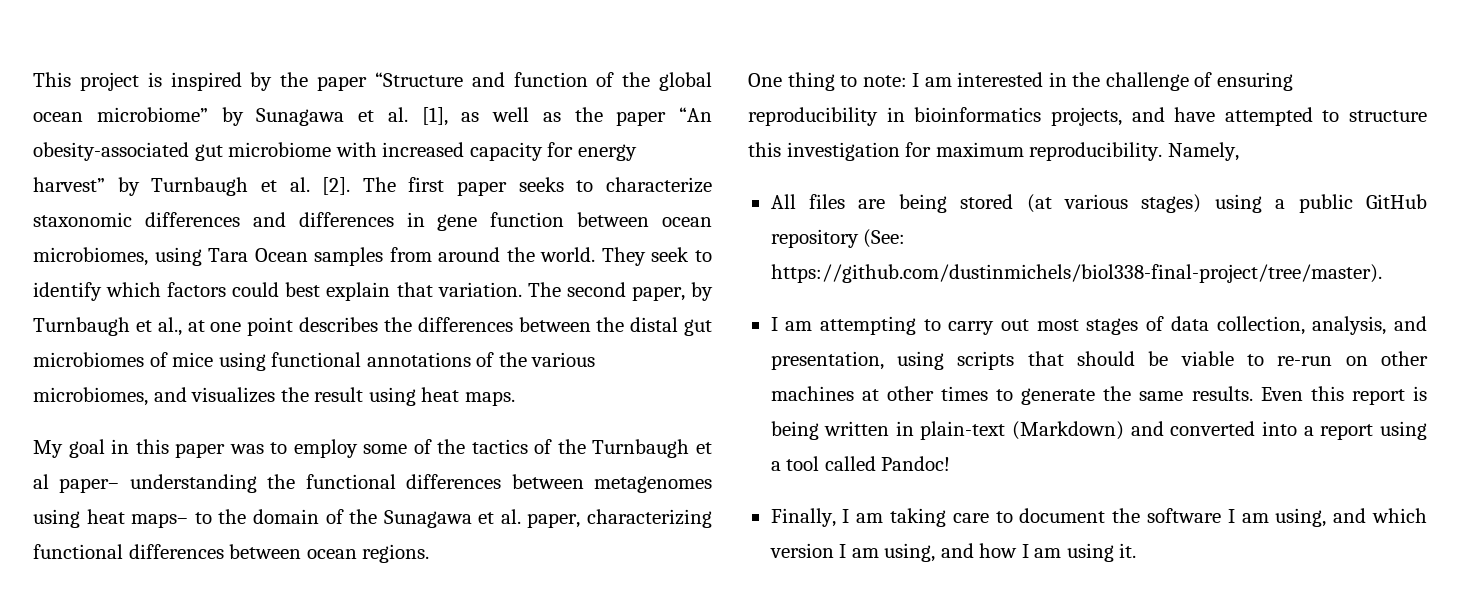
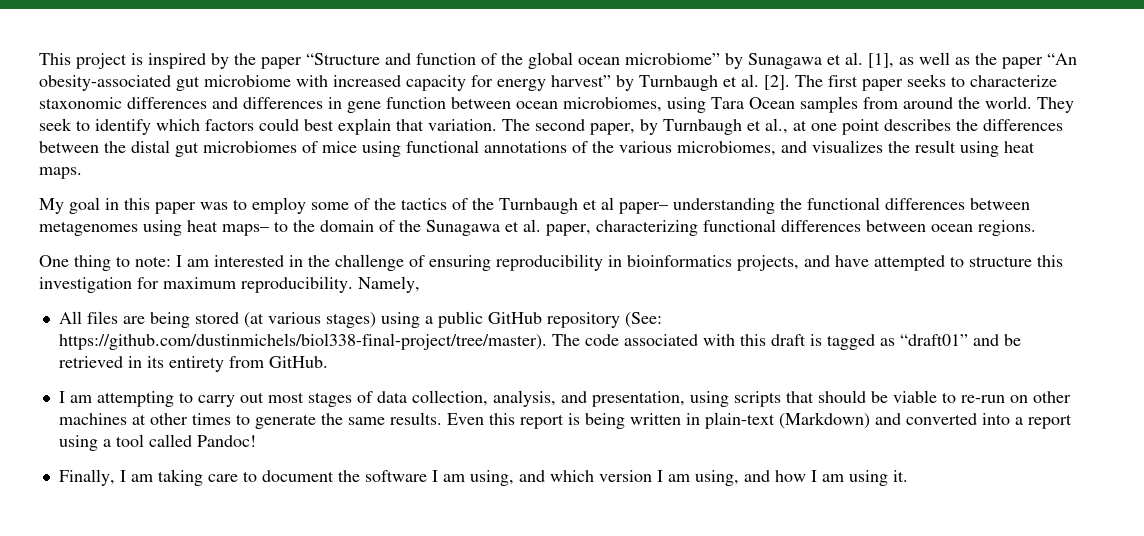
- All files are being stored (at various stages) using a public GitHub repository (See: https://github.com/dustinmichels/biol338-final-project/tree/master).
+ All files are being stored (at various stages) using a public GitHub repository (See: https://github.com/dustinmichels/biol338-final-project/tree/master). The code associated with this draft is tagged as “draft01” and be retrieved in its entirety from GitHub.

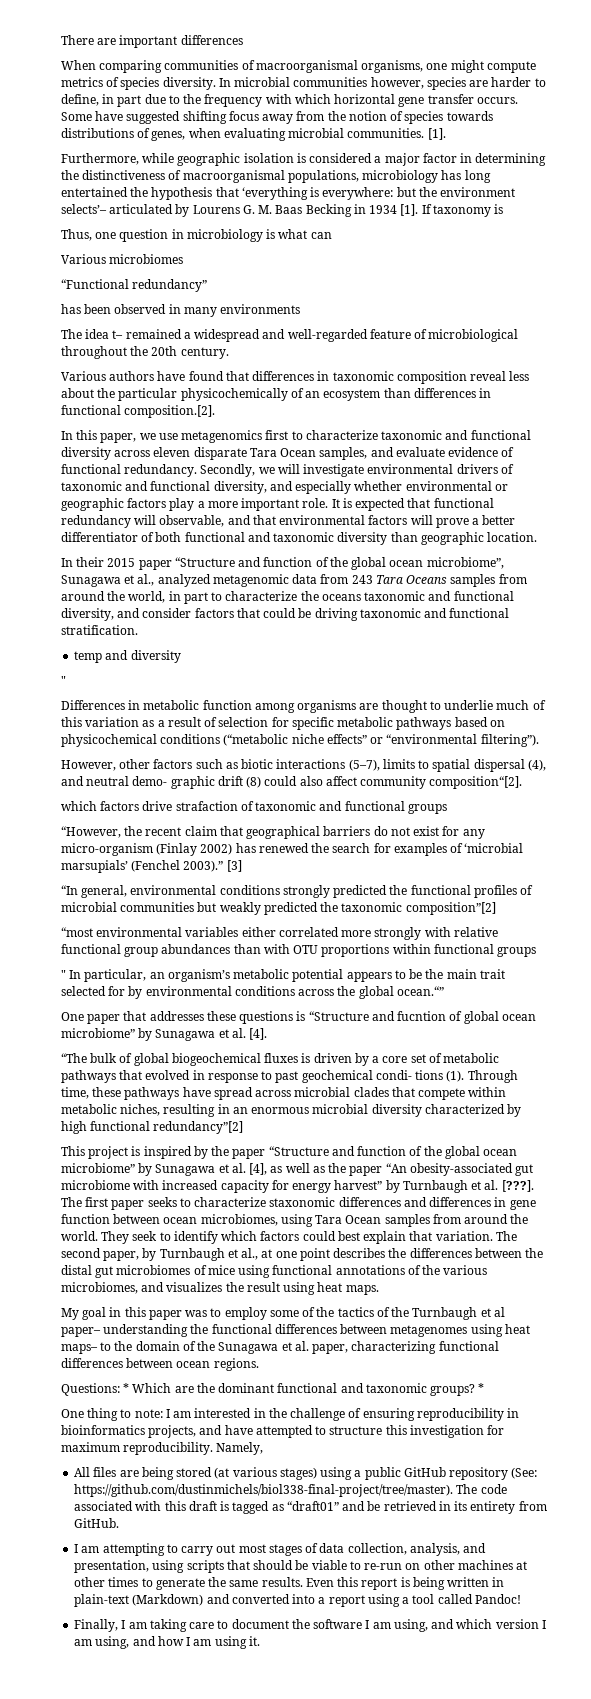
+ There are important differences
+ When comparing communities of macroorganismal organisms, one might compute metrics of species diversity. In microbial communities however, species are harder to define, in part due to the frequency with which horizontal gene transfer occurs. Some have suggested shifting focus away from the notion of species towards distributions of genes, when evaluating microbial communities. [1].
+ Furthermore, while geographic isolation is considered a major factor in determining the distinctiveness of macroorganismal populations, microbiology has long entertained the hypothesis that ‘everything is everywhere: but the environment selects’– articulated by Lourens G. M. Baas Becking in 1934 [1]. If taxonomy is
+ Thus, one question in microbiology is what can
+ Various microbiomes
+ “Functional redundancy”
+ has been observed in many environments
+ The idea t– remained a widespread and well-regarded feature of microbiological throughout the 20th century.
+ Various authors have found that differences in taxonomic composition reveal less about the particular physicochemically of an ecosystem than differences in functional composition.[2].
+ In this paper, we use metagenomics first to characterize taxonomic and functional diversity across eleven disparate Tara Ocean samples, and evaluate evidence of functional redundancy. Secondly, we will investigate environmental drivers of taxonomic and functional diversity, and especially whether environmental or geographic factors play a more important role. It is expected that functional redundancy will observable, and that environmental factors will prove a better differentiator of both functional and taxonomic diversity than geographic location.
+ In their 2015 paper “Structure and function of the global ocean microbiome”, Sunagawa et al., analyzed metagenomic data from 243 Tara Oceans samples from around the world, in part to characterize the oceans taxonomic and functional diversity, and consider factors that could be driving taxonomic and functional stratification.
+ temp and diversity
+ "
+ Differences in metabolic function among organisms are thought to underlie much of this variation as a result of selection for specific metabolic pathways based on physicochemical conditions (“metabolic niche effects” or “environmental filtering”).
+ However, other factors such as biotic interactions (5–7), limits to spatial dispersal (4), and neutral demo- graphic drift (8) could also affect community composition“[2].
+ which factors drive strafaction of taxonomic and functional groups
+ “However, the recent claim that geographical barriers do not exist for any micro-organism (Finlay 2002) has renewed the search for examples of ‘microbial marsupials’ (Fenchel 2003).” [3]
+ “In general, environmental conditions strongly predicted the functional profiles of microbial communities but weakly predicted the taxonomic composition”[2]
+ “most environmental variables either correlated more strongly with relative functional group abundances than with OTU proportions within functional groups
+ " In particular, an organism’s metabolic potential appears to be the main trait selected for by environmental conditions across the global ocean.“”
+ One paper that addresses these questions is “Structure and fucntion of global ocean microbiome” by Sunagawa et al. [4].
+ “The bulk of global biogeochemical fluxes is driven by a core set of metabolic pathways that evolved in response to past geochemical condi- tions (1). Through time, these pathways have spread across microbial clades that compete within metabolic niches, resulting in an enormous microbial diversity characterized by high functional redundancy”[2]
- This project is inspired by the paper “Structure and function of the global ocean microbiome” by Sunagawa et al. [1], as well as the paper “An obesity-associated gut microbiome with increased capacity for energy harvest” by Turnbaugh et al. [2].
+ This project is inspired by the paper “Structure and function of the global ocean microbiome” by Sunagawa et al. [4], as well as the paper “An obesity-associated gut microbiome with increased capacity for energy harvest” by Turnbaugh et al. [???].
+ Questions: * Which are the dominant functional and taxonomic groups? *

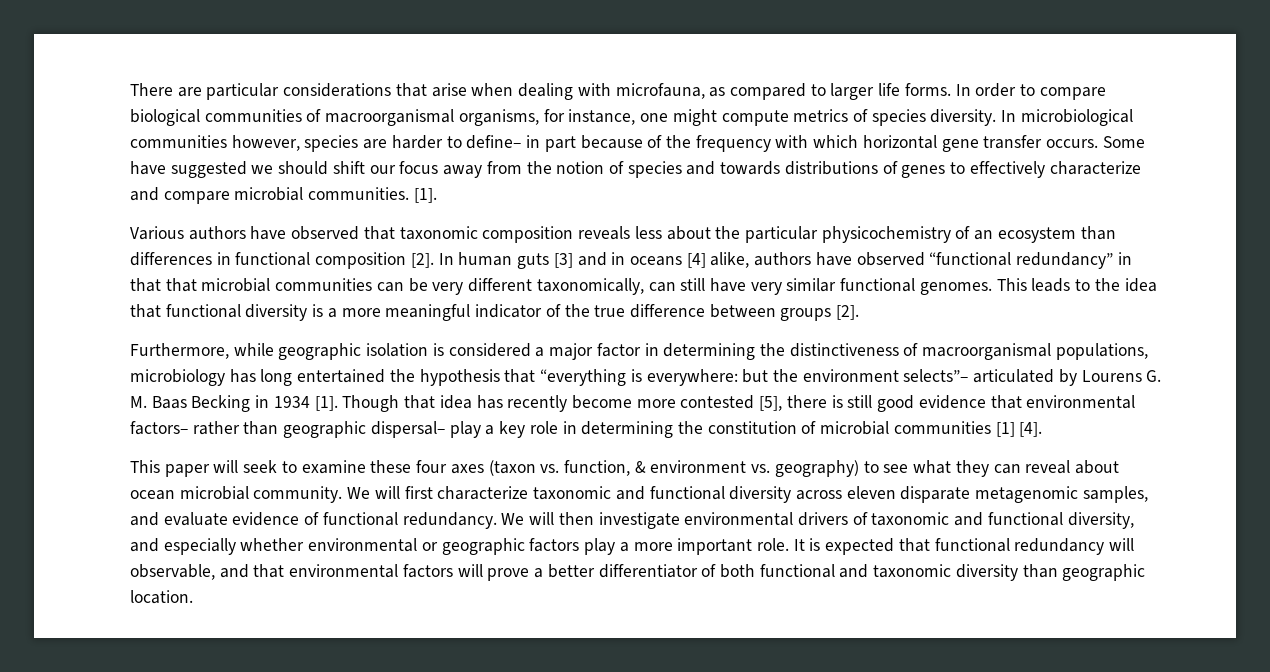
- There are important differences
- When comparing communities of macroorganismal organisms, one might compute metrics of species diversity.
+ There are particular considerations that arise when dealing with microfauna, as compared to larger life forms. In order to compare biological communities of macroorganismal organisms, for instance, one might compute metrics of species diversity.
- In microbial communities however, species are harder to define, in part due to the frequency with which horizontal gene transfer occurs.
+ In microbiological communities however, species are harder to define– in part because of the frequency with which horizontal gene transfer occurs.
- Some have suggested shifting focus away from the notion of species towards distributions of genes, when evaluating microbial communities. [1].
+ Some have suggested we should shift our focus away from the notion of species and towards distributions of genes to effectively characterize and compare microbial communities. [1].
+ Various authors have observed that taxonomic composition reveals less about the particular physicochemistry of an ecosystem than differences in functional composition [2]. In human guts [3] and in oceans [4] alike, authors have observed “functional redundancy” in that that microbial communities can be very different taxonomically, can still have very similar functional genomes. This leads to the idea that functional diversity is a more meaningful indicator of the true difference between groups [2].
- Furthermore, while geographic isolation is considered a major factor in determining the distinctiveness of macroorganismal populations, microbiology has long entertained the hypothesis that ‘everything is everywhere: but the environment selects’– articulated by Lourens G. M. Baas Becking in 1934 [1].
+ Furthermore, while geographic isolation is considered a major factor in determining the distinctiveness of macroorganismal populations, microbiology has long entertained the hypothesis that “everything is everywhere: but the environment selects”– articulated by Lourens G. M. Baas Becking in 1934 [1].
- If taxonomy is
- Thus, one question in microbiology is what can
- Various microbiomes
- “Functional redundancy”
- has been observed in many environments
- The idea t– remained a widespread and well-regarded feature of microbiological throughout the 20th century.
- Various authors have found that differences in taxonomic composition reveal less about the particular physicochemically of an ecosystem than differences in functional composition.[2].
- In this paper, we use metagenomics first to characterize taxonomic and functional diversity across eleven disparate Tara Ocean samples, and evaluate evidence of functional redundancy.
+ Though that idea has recently become more contested [5], there is still good evidence that environmental factors– rather than geographic dispersal– play a key role in determining the constitution of microbial communities [1] [4].
+ This paper will seek to examine these four axes (taxon vs. function, & environment vs. geography) to see what they can reveal about ocean microbial community. We will first characterize taxonomic and functional diversity across eleven disparate metagenomic samples, and evaluate evidence of functional redundancy.
- Secondly, we will investigate environmental drivers of taxonomic and functional diversity, and especially whether environmental or geographic factors play a more important role.
+ We will then investigate environmental drivers of taxonomic and functional diversity, and especially whether environmental or geographic factors play a more important role.
- In their 2015 paper “Structure and function of the global ocean microbiome”, Sunagawa et al., analyzed metagenomic data from 243 Tara Oceans samples from around the world, in part to characterize the oceans taxonomic and functional diversity, and consider factors that could be driving taxonomic and functional stratification.
- temp and diversity
- "
- Differences in metabolic function among organisms are thought to underlie much of this variation as a result of selection for specific metabolic pathways based on physicochemical conditions (“metabolic niche effects” or “environmental filtering”).
- However, other factors such as biotic interactions (5–7), limits to spatial dispersal (4), and neutral demo- graphic drift (8) could also affect community composition“[2].
- which factors drive strafaction of taxonomic and functional groups
- “However, the recent claim that geographical barriers do not exist for any micro-organism (Finlay 2002) has renewed the search for examples of ‘microbial marsupials’ (Fenchel 2003).” [3]
- “In general, environmental conditions strongly predicted the functional profiles of microbial communities but weakly predicted the taxonomic composition”[2]
- “most environmental variables either correlated more strongly with relative functional group abundances than with OTU proportions within functional groups
- " In particular, an organism’s metabolic potential appears to be the main trait selected for by environmental conditions across the global ocean.“”
- One paper that addresses these questions is “Structure and fucntion of global ocean microbiome” by Sunagawa et al. [4].
- “The bulk of global biogeochemical fluxes is driven by a core set of metabolic pathways that evolved in response to past geochemical condi- tions (1). Through time, these pathways have spread across microbial clades that compete within metabolic niches, resulting in an enormous microbial diversity characterized by high functional redundancy”[2]
- This project is inspired by the paper “Structure and function of the global ocean microbiome” by Sunagawa et al. [4], as well as the paper “An obesity-associated gut microbiome with increased capacity for energy harvest” by Turnbaugh et al. [???]. The first paper seeks to characterize staxonomic differences and differences in gene function between ocean microbiomes, using Tara Ocean samples from around the world. They seek to identify which factors could best explain that variation. The second paper, by Turnbaugh et al., at one point describes the differences between the distal gut microbiomes of mice using functional annotations of the various microbiomes, and visualizes the result using heat maps.
- My goal in this paper was to employ some of the tactics of the Turnbaugh et al paper– understanding the functional differences between metagenomes using heat maps– to the domain of the Sunagawa et al. paper, characterizing functional differences between ocean regions.
- Questions: * Which are the dominant functional and taxonomic groups? *
- One thing to note: I am interested in the challenge of ensuring reproducibility in bioinformatics projects, and have attempted to structure this investigation for maximum reproducibility. Namely,
- All files are being stored (at various stages) using a public GitHub repository (See: https://github.com/dustinmichels/biol338-final-project/tree/master). The code associated with this draft is tagged as “draft01” and be retrieved in its entirety from GitHub.
- I am attempting to carry out most stages of data collection, analysis, and presentation, using scripts that should be viable to re-run on other machines at other times to generate the same results. Even this report is being written in plain-text (Markdown) and converted into a report using a tool called Pandoc!
- Finally, I am taking care to document the software I am using, and which version I am using, and how I am using it.

